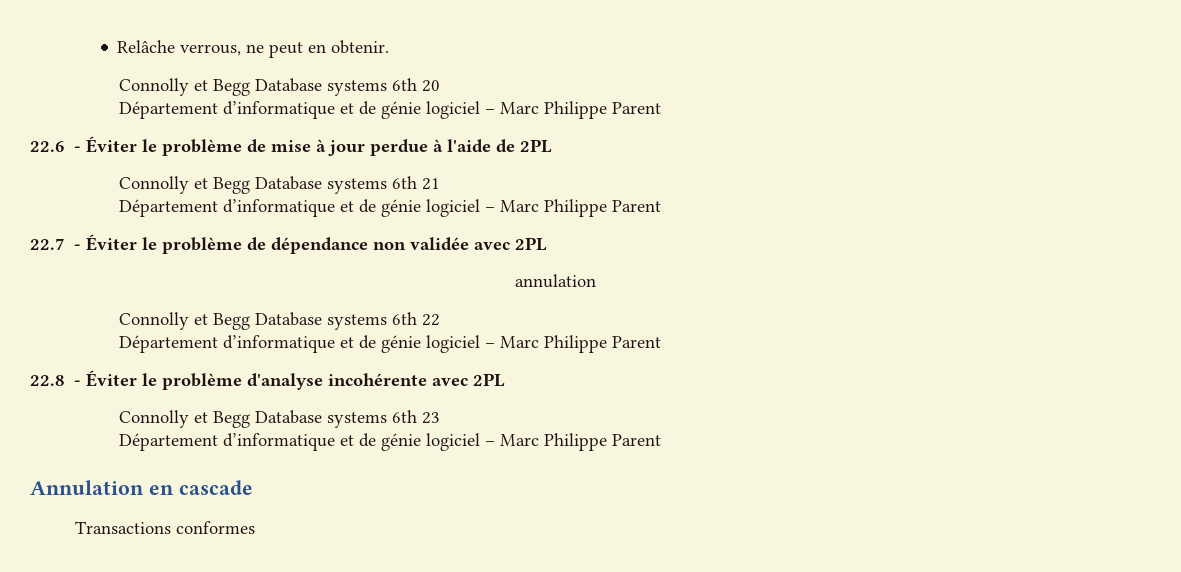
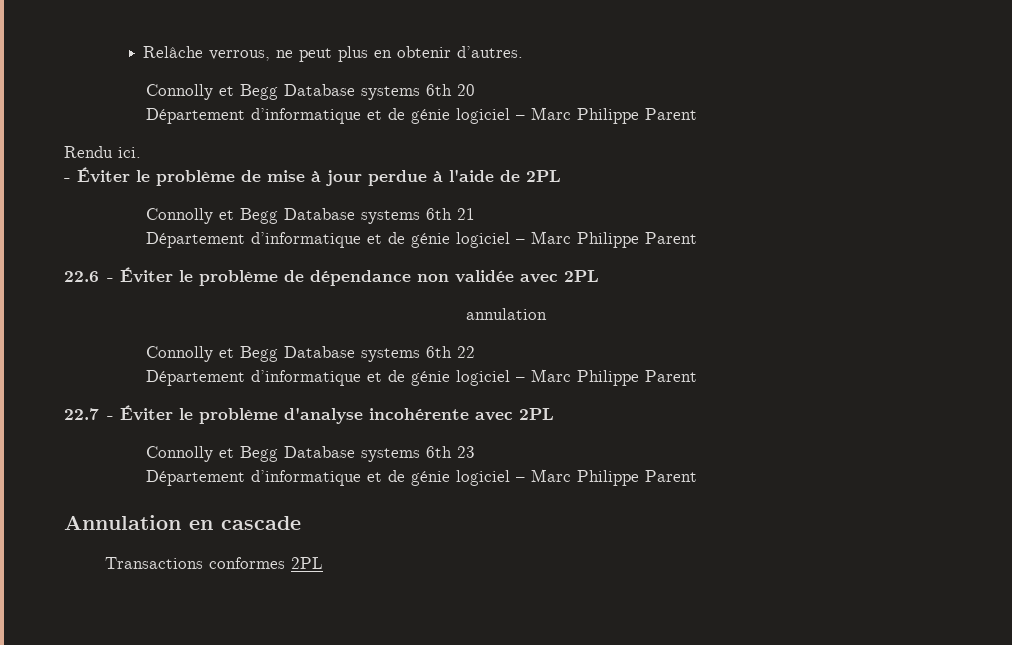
- Relâche verrous, ne peut en obtenir.
+ Relâche verrous, ne peut plus en obtenir d’autres.
- 22.6 - Éviter le problème de mise à jour perdue à l'aide de 2PL
+ Rendu ici.
+ - Éviter le problème de mise à jour perdue à l'aide de 2PL
- 22.7 - Éviter le problème de dépendance non validée avec 2PL
+ 22.6 - Éviter le problème de dépendance non validée avec 2PL
- 22.8 - Éviter le problème d'analyse incohérente avec 2PL
+ 22.7 - Éviter le problème d'analyse incohérente avec 2PL
- Transactions conformes
+ Transactions conformes 2PL

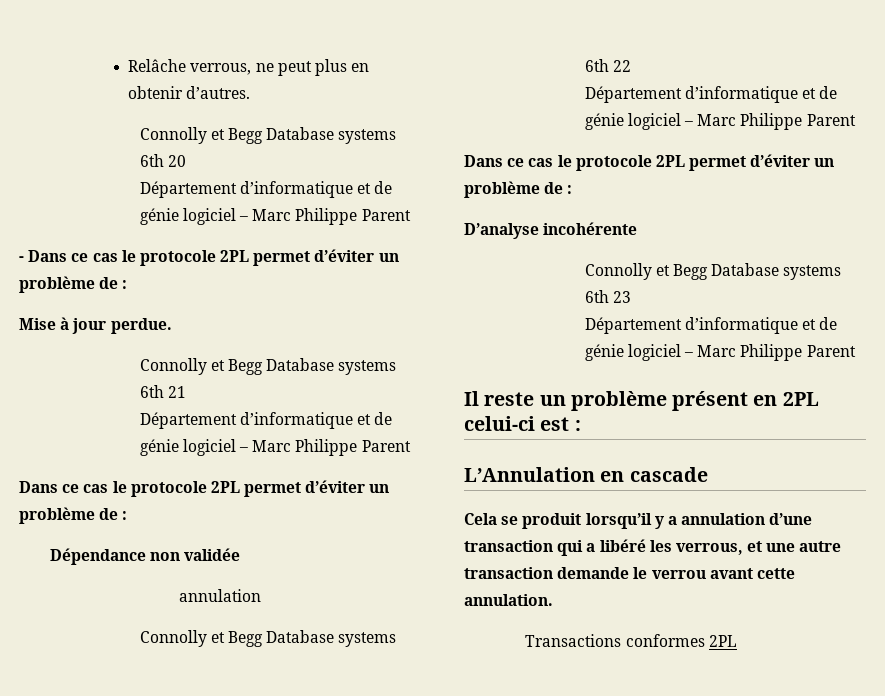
- Rendu ici.
- - Éviter le problème de mise à jour perdue à l'aide de 2PL
+ - Dans ce cas le protocole 2PL permet d’éviter un problème de :
+ Mise à jour perdue.
  Connolly et Begg Database systems 6th 21
  Département d’informatique et de génie logiciel – Marc Philippe Parent
- 22.6 - Éviter le problème de dépendance non validée avec 2PL
+ Dans ce cas le protocole 2PL permet d’éviter un problème de :
+ Dépendance non validée
  Connolly et Begg Database systems 6th 22
  Département d’informatique et de génie logiciel – Marc Philippe Parent
- 22.7 - Éviter le problème d'analyse incohérente avec 2PL
+ Dans ce cas le protocole 2PL permet d’éviter un problème de :
+ D’analyse incohérente
- Annulation en cascade
+ Il reste un problème présent en 2PL celui-ci est :
+ L’Annulation en cascade
+ Cela se produit lorsqu’il y a annulation d’une transaction qui a libéré les verrous, et une autre transaction demande le verrou avant cette annulation.

